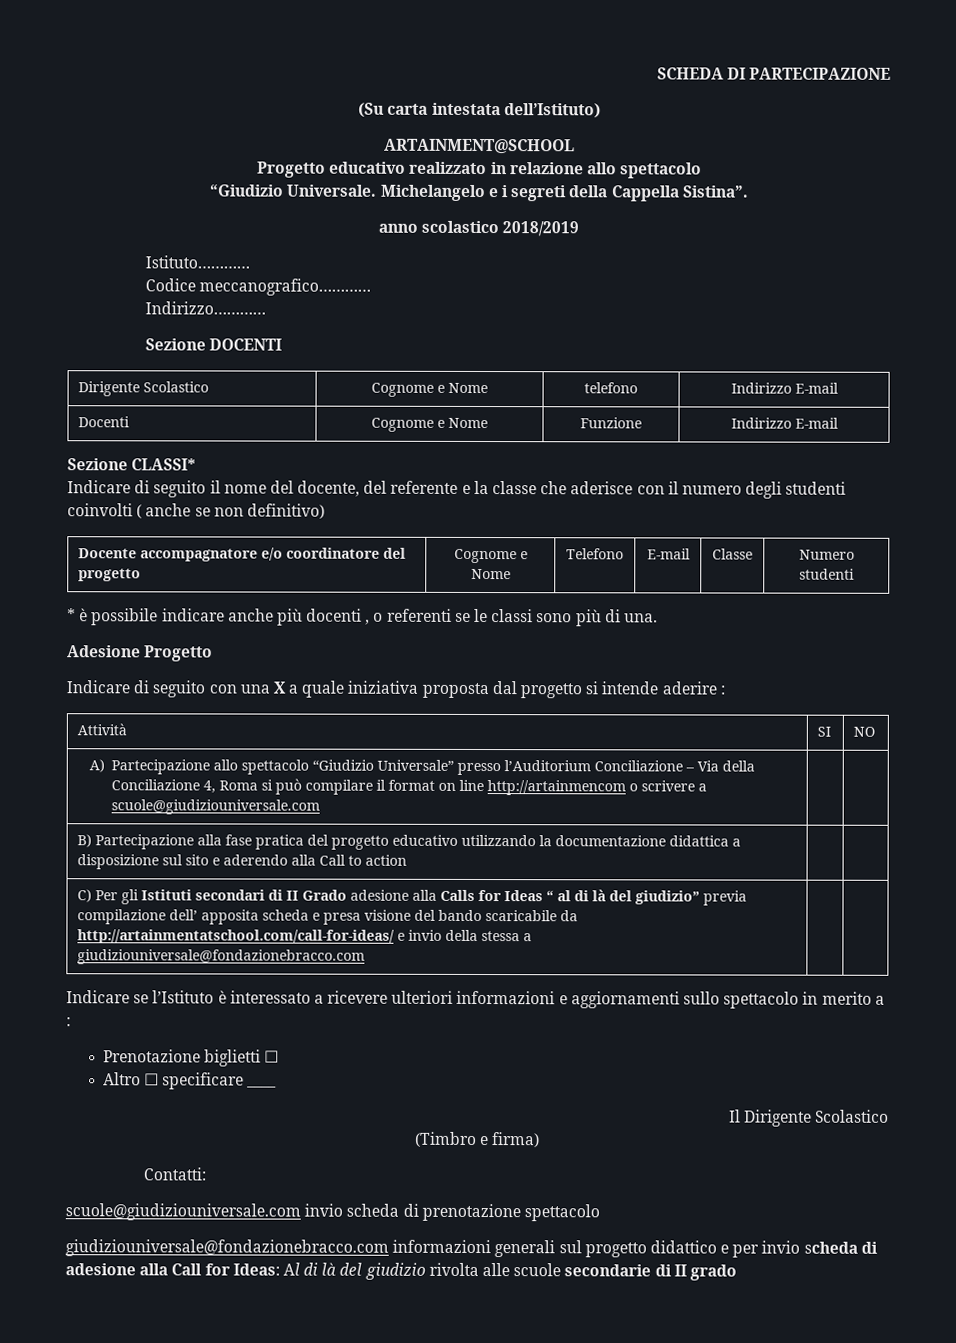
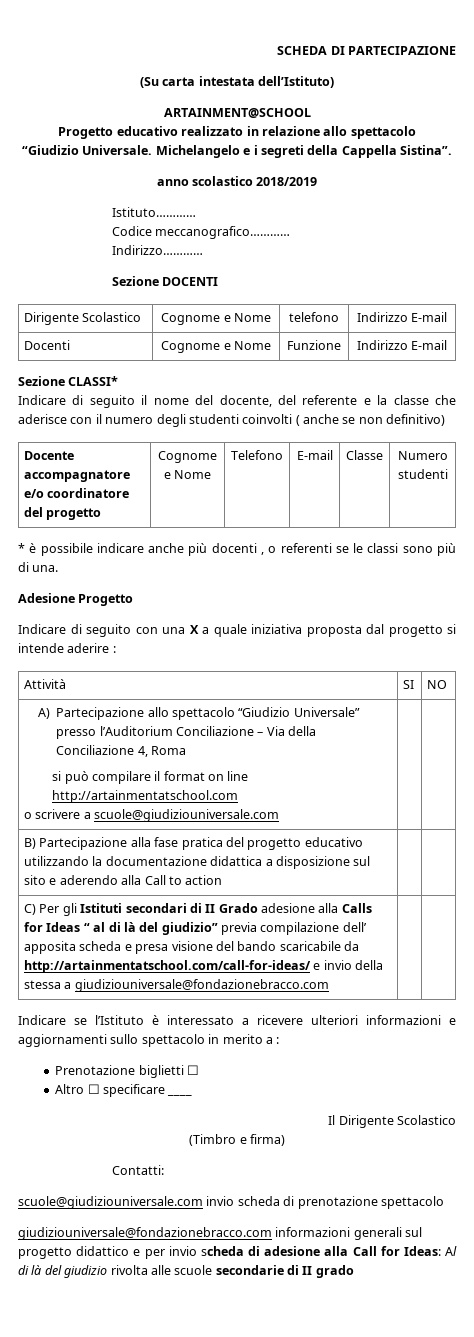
- A) Partecipazione allo spettacolo “Giudizio Universale” presso l’Auditorium Conciliazione – Via della Conciliazione 4, Roma si può compilare il format on line http://artainmencom o scrivere a scuole@giudiziouniversale.com | |
+ A) Partecipazione allo spettacolo “Giudizio Universale” presso l’Auditorium Conciliazione – Via della Conciliazione 4, Roma
+ si può compilare il format on line http://artainmentatschool.com
+ o scrivere a scuole@giudiziouniversale.com | |

